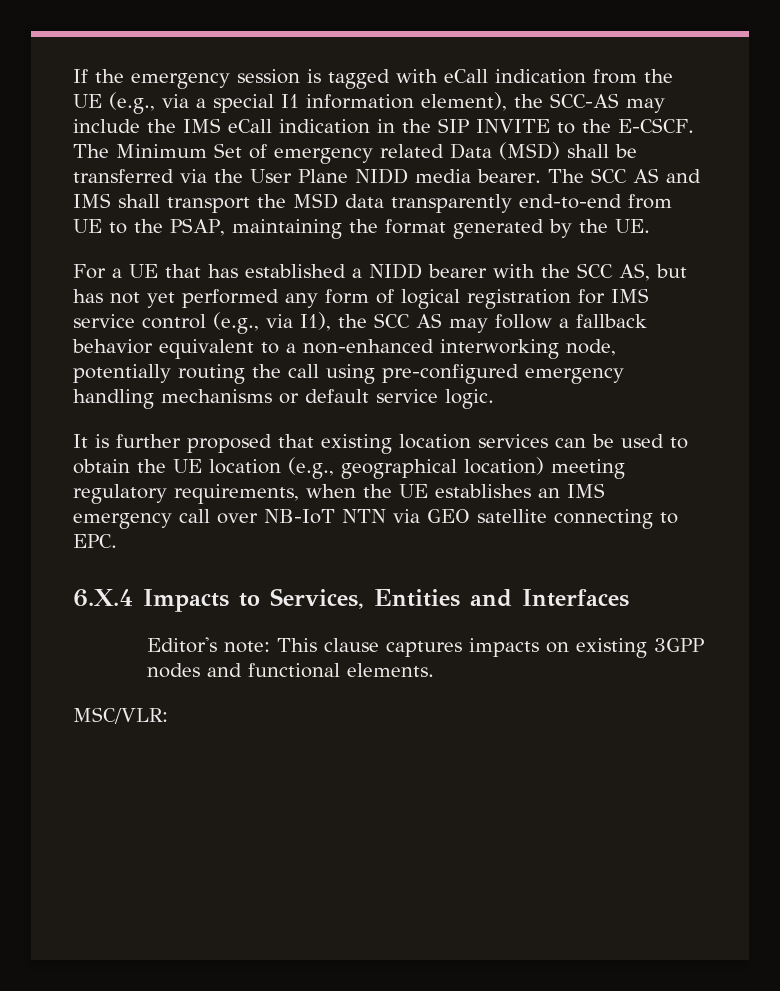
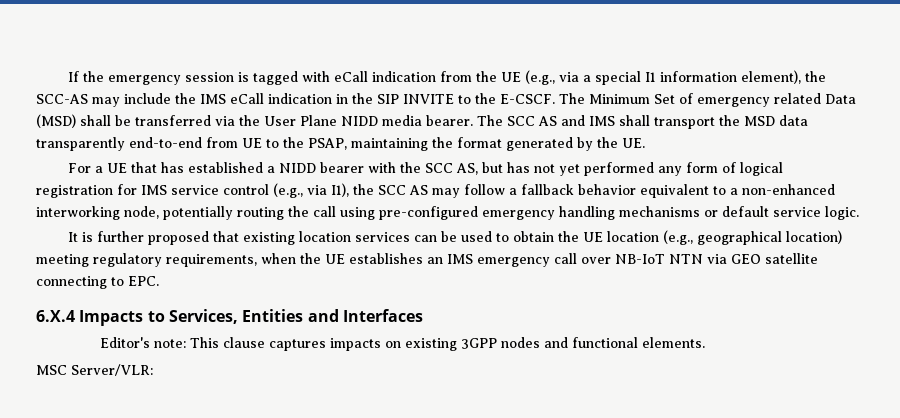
- MSC/VLR:
+ MSC Server/VLR:

